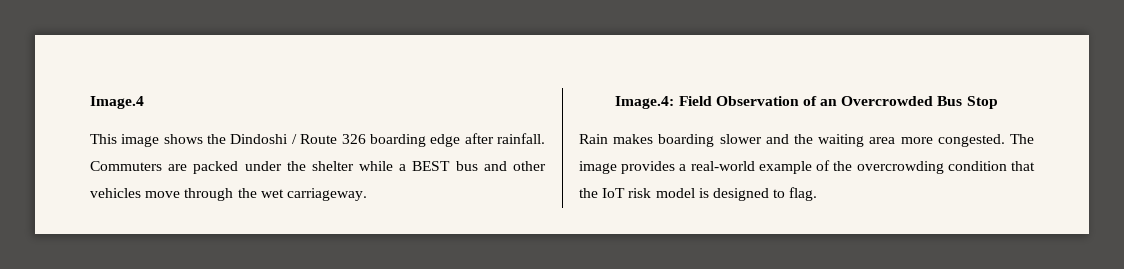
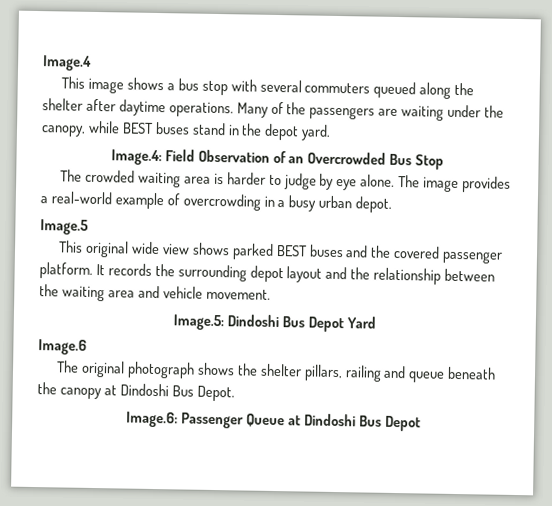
- This image shows the Dindoshi / Route 326 boarding edge after rainfall. Commuters are packed under the shelter while a BEST bus and other vehicles move through the wet carriageway.
+ This image shows a bus stop with several commuters queued along the shelter after daytime operations. Many of the passengers are waiting under the canopy, while BEST buses stand in the depot yard.
- Rain makes boarding slower and the waiting area more congested.
+ The crowded waiting area is harder to judge by eye alone.
- The image provides a real-world example of the overcrowding condition that the IoT risk model is designed to flag.
+ The image provides a real-world example of overcrowding in a busy urban depot.
+ Image.5
+ This original wide view shows parked BEST buses and the covered passenger platform. It records the surrounding depot layout and the relationship between the waiting area and vehicle movement.
+ Image.5: Dindoshi Bus Depot Yard
+ Image.6
+ The original photograph shows the shelter pillars, railing and queue beneath the canopy at Dindoshi Bus Depot.
+ Image.6: Passenger Queue at Dindoshi Bus Depot

